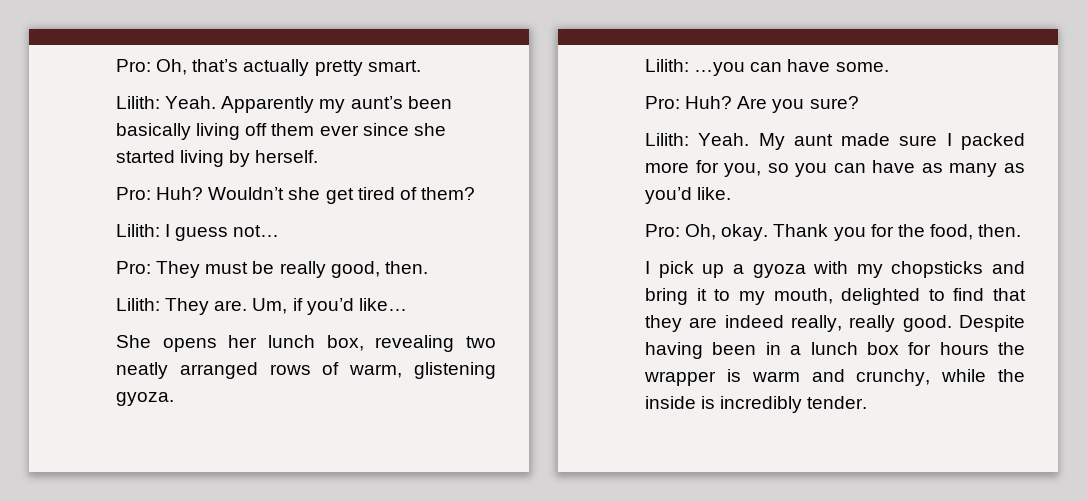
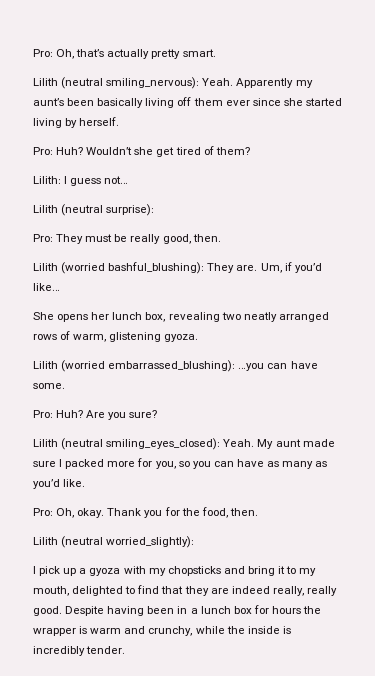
  Pro: Oh, that’s actually pretty smart.
- Lilith: Yeah.
+ Lilith (neutral smiling_nervous): Yeah.
+ Lilith (neutral surprise):
- Lilith: They are.
+ Lilith (worried bashful_blushing): They are.
- Lilith: …you can have some.
+ Lilith (worried embarrassed_blushing): …you can have some.
  Are you sure?
- Lilith: Yeah.
+ Lilith (neutral smiling_eyes_closed): Yeah.
+ Lilith (neutral worried_slightly):

